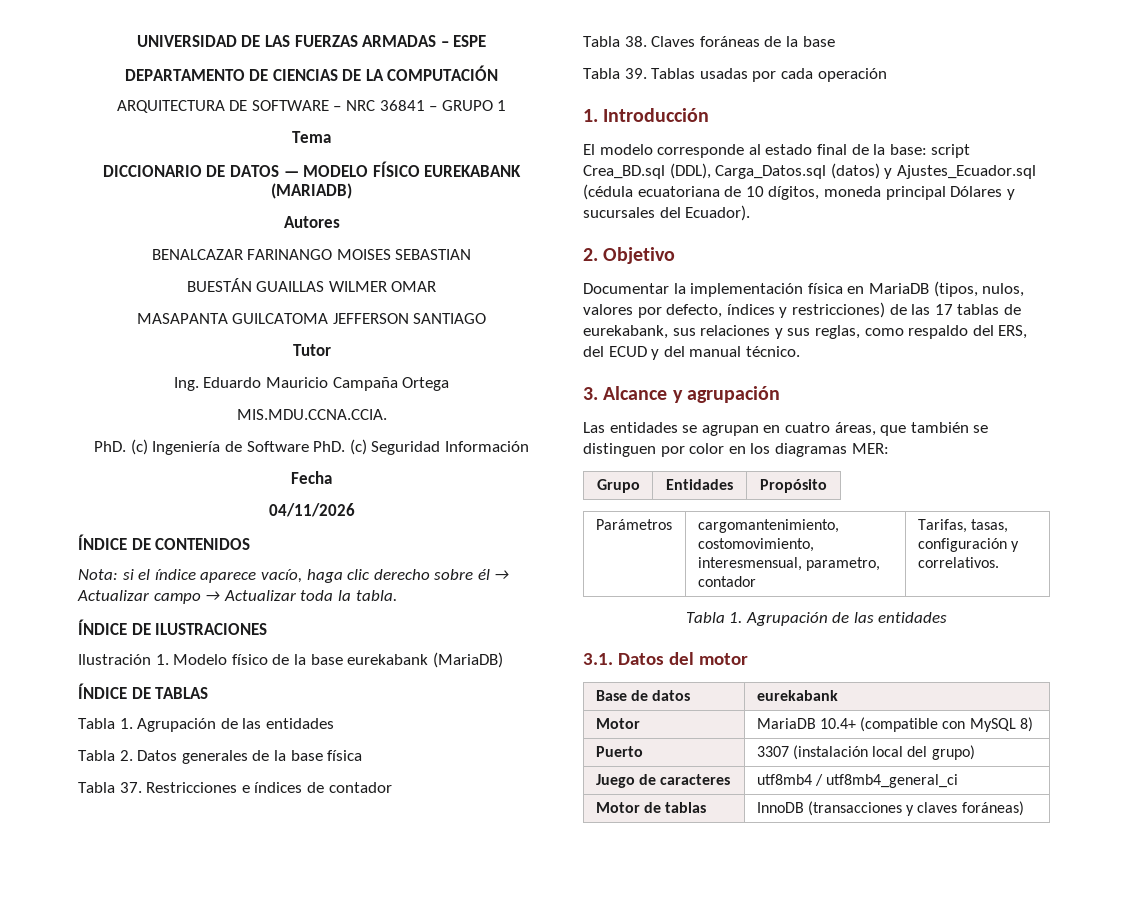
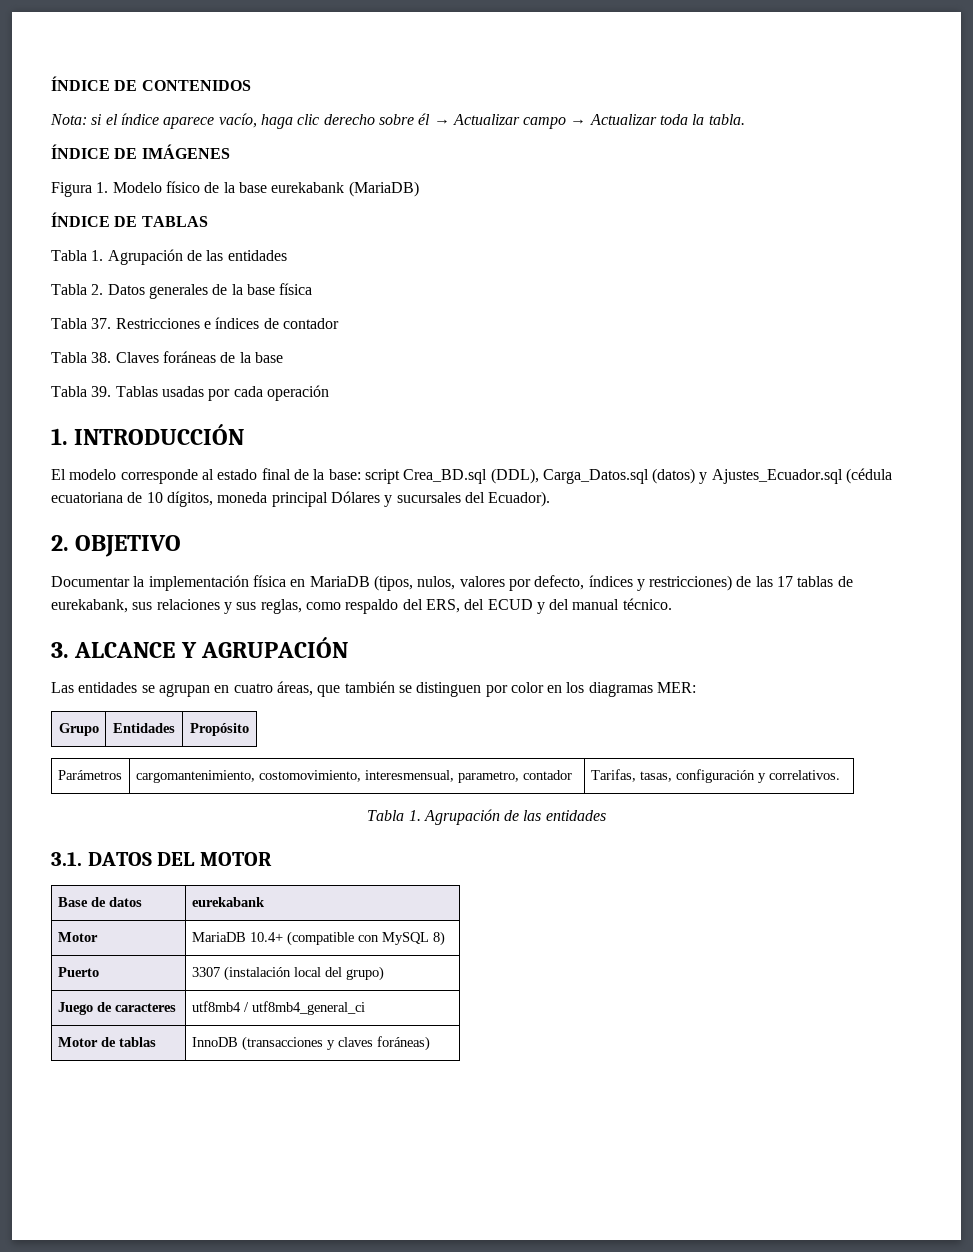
- UNIVERSIDAD DE LAS FUERZAS ARMADAS – ESPE
- DEPARTAMENTO DE CIENCIAS DE LA COMPUTACIÓN
- ARQUITECTURA DE SOFTWARE – NRC 36841 – GRUPO 1
- Tema
- DICCIONARIO DE DATOS — MODELO FÍSICO EUREKABANK (MARIADB)
- Autores
- BENALCAZAR FARINANGO MOISES SEBASTIAN
- BUESTÁN GUAILLAS WILMER OMAR
- MASAPANTA GUILCATOMA JEFFERSON SANTIAGO
- Tutor
- Ing. Eduardo Mauricio Campaña Ortega
- MIS.MDU.CCNA.CCIA.
- PhD. (c) Ingeniería de Software PhD. (c) Seguridad Información
- Fecha
- 04/11/2026
- ÍNDICE DE ILUSTRACIONES
- Ilustración 1. Modelo físico de la base eurekabank (MariaDB)
+ ÍNDICE DE IMÁGENES
+ Figura 1. Modelo físico de la base eurekabank (MariaDB)
- 1. Introducción
+ 1. INTRODUCCIÓN
- 2. Objetivo
+ 2. OBJETIVO
- 3. Alcance y agrupación
+ 3. ALCANCE Y AGRUPACIÓN
- 3.1. Datos del motor
+ 3.1. DATOS DEL MOTOR

